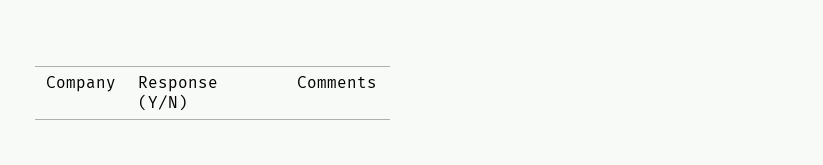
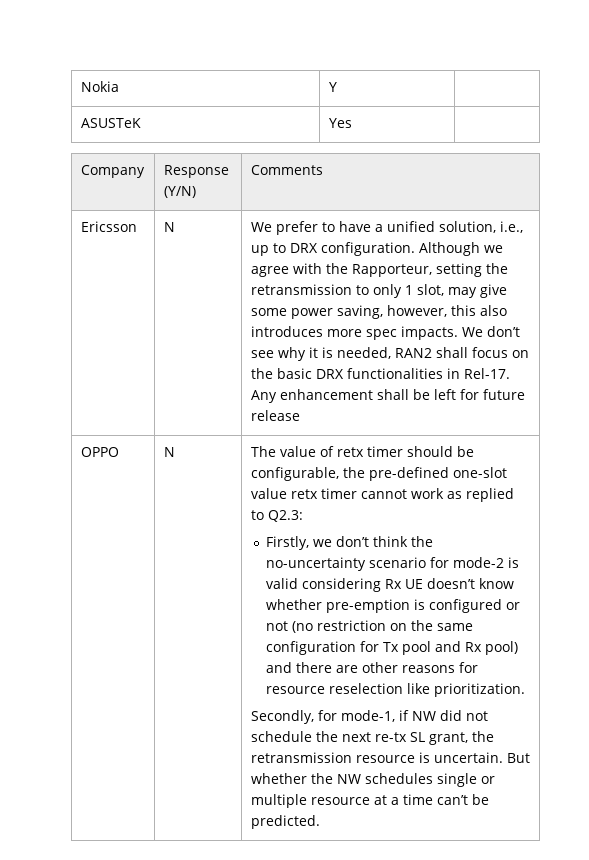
+ Nokia | Y |
+ ASUSTeK | Yes |
+ Ericsson | N | We prefer to have a unified solution, i.e., up to DRX configuration. Although we agree with the Rapporteur, setting the retransmission to only 1 slot, may give some power saving, however, this also introduces more spec impacts. We don’t see why it is needed, RAN2 shall focus on the basic DRX functionalities in Rel-17. Any enhancement shall be left for future release
+ OPPO | N | The value of retx timer should be configurable, the pre-defined one-slot value retx timer cannot work as replied to Q2.3:
+ Firstly, we don’t think the no-uncertainty scenario for mode-2 is valid considering Rx UE doesn’t know whether pre-emption is configured or not (no restriction on the same configuration for Tx pool and Rx pool) and there are other reasons for resource reselection like prioritization.
+ Secondly, for mode-1, if NW did not schedule the next re-tx SL grant, the retransmission resource is uncertain. But whether the NW schedules single or multiple resource at a time can’t be predicted.

